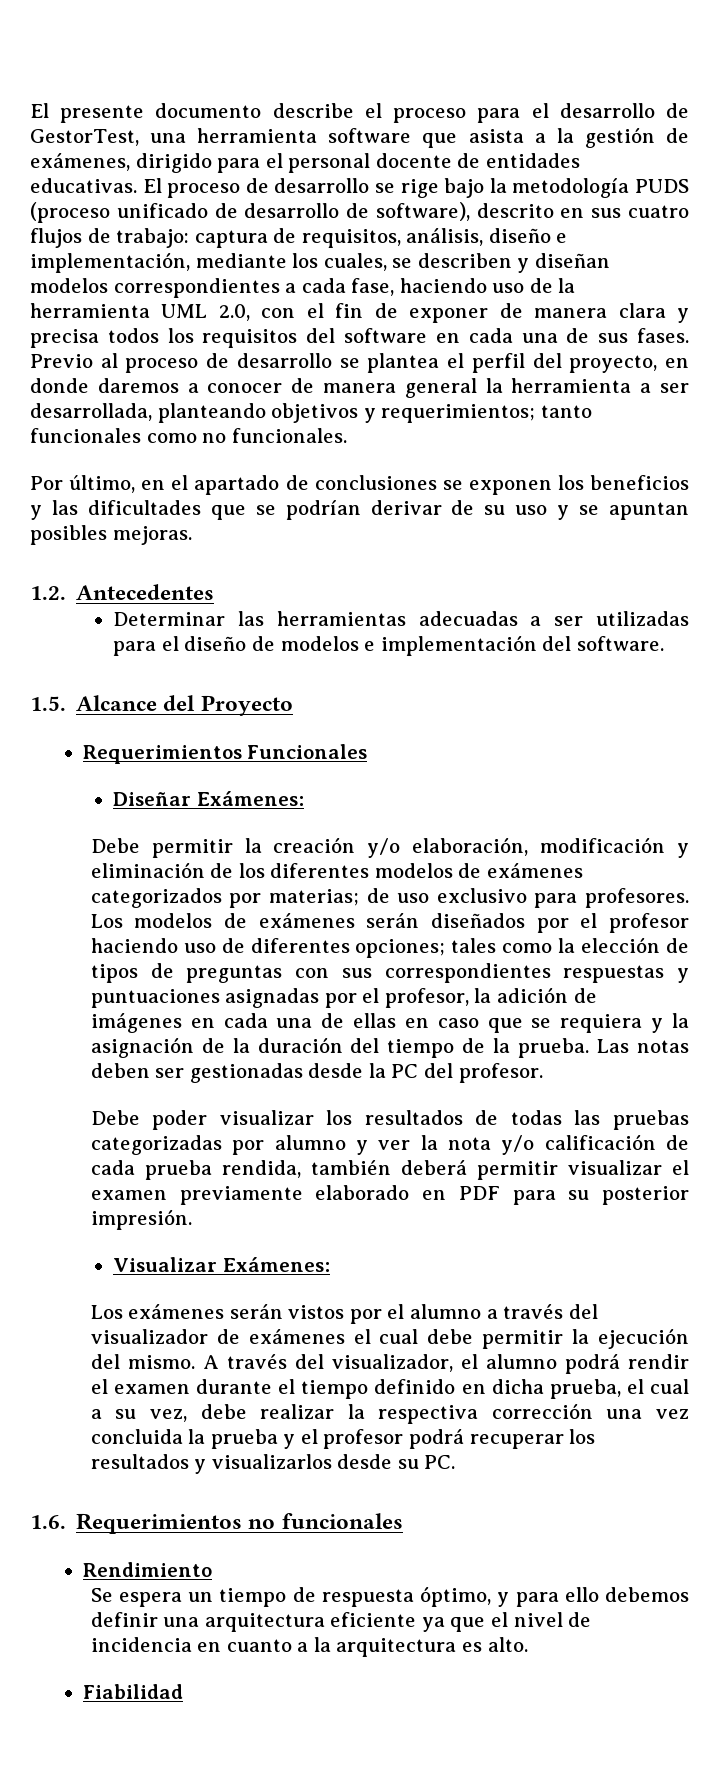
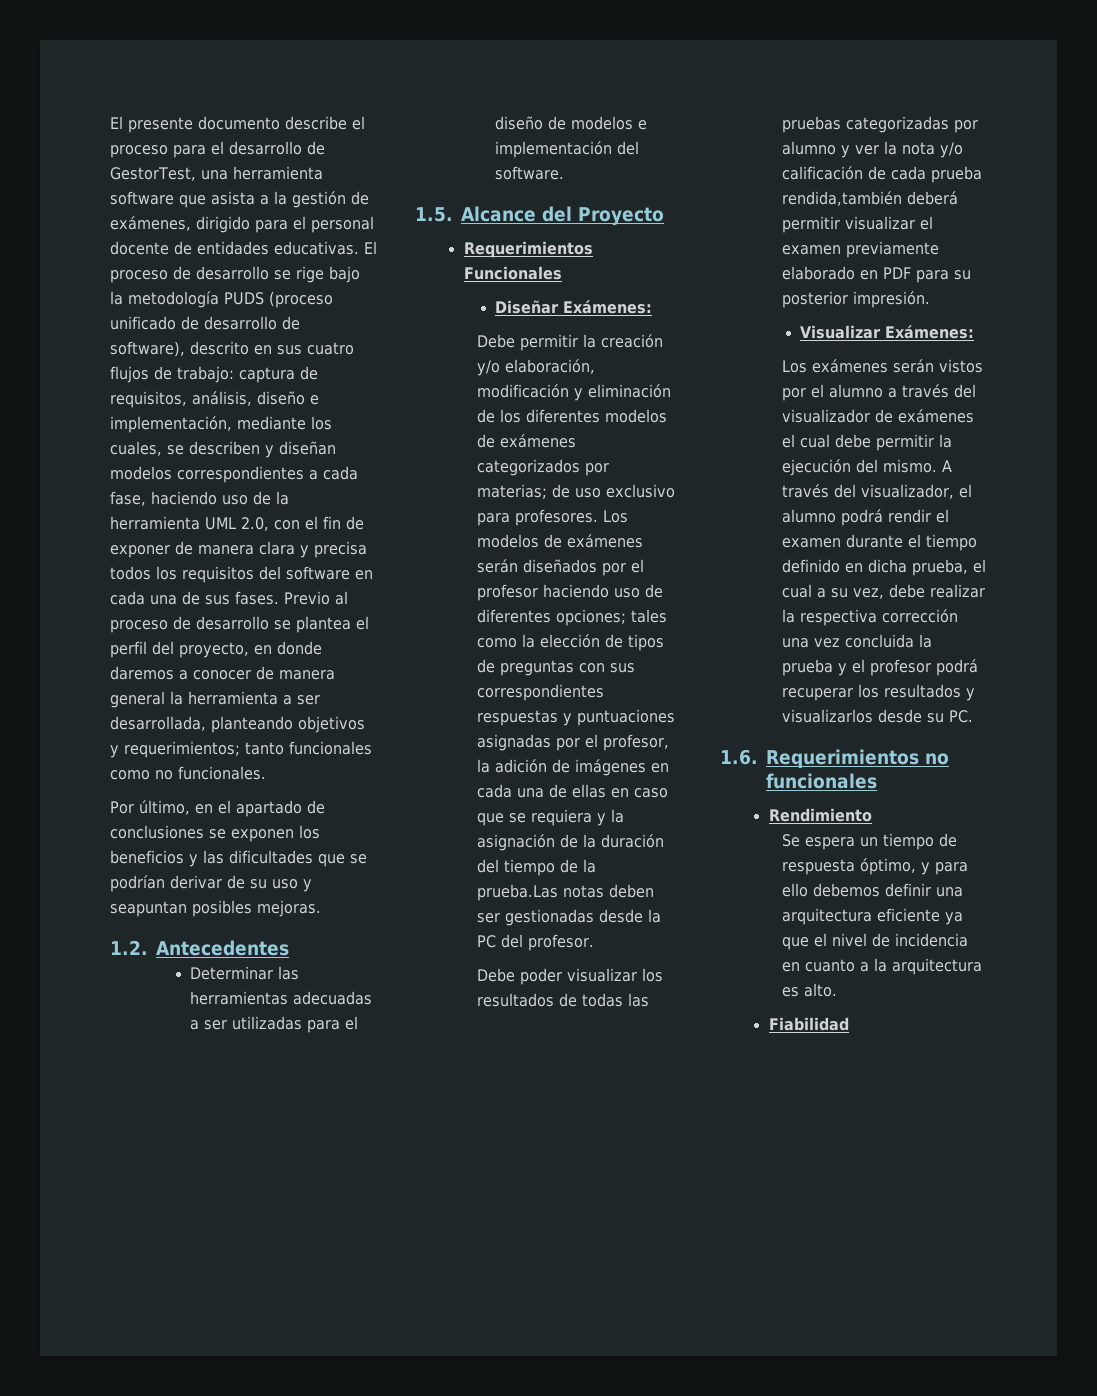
- Por último, en el apartado de conclusiones se exponen los beneficios y las dificultades que se podrían derivar de su uso y se apuntan posibles mejoras.
+ Por último, en el apartado de conclusiones se exponen los beneficios y las dificultades que se podrían derivar de su uso y seapuntan posibles mejoras.
- tales como la elección de tipos de preguntas con sus correspondientes respuestas y puntuaciones asignadas por el profesor, la adición de imágenes en cada una de ellas en caso que se requiera y la asignación de la duración del tiempo de la prueba. Las notas deben ser gestionadas desde la PC del profesor.
+ tales como la elección de tipos de preguntas con sus correspondientes respuestas y puntuaciones asignadas por el profesor, la adición de imágenes en cada una de ellas en caso que se requiera y la asignación de la duración del tiempo de la prueba.Las notas deben ser gestionadas desde la PC del profesor.
- Debe poder visualizar los resultados de todas las pruebas categorizadas por alumno y ver la nota y/o calificación de cada prueba rendida, también deberá permitir visualizar el examen previamente elaborado en PDF para su posterior impresión.
+ Debe poder visualizar los resultados de todas las pruebas categorizadas por alumno y ver la nota y/o calificación de cada prueba rendida,también deberá permitir visualizar el examen previamente elaborado en PDF para su posterior impresión.

